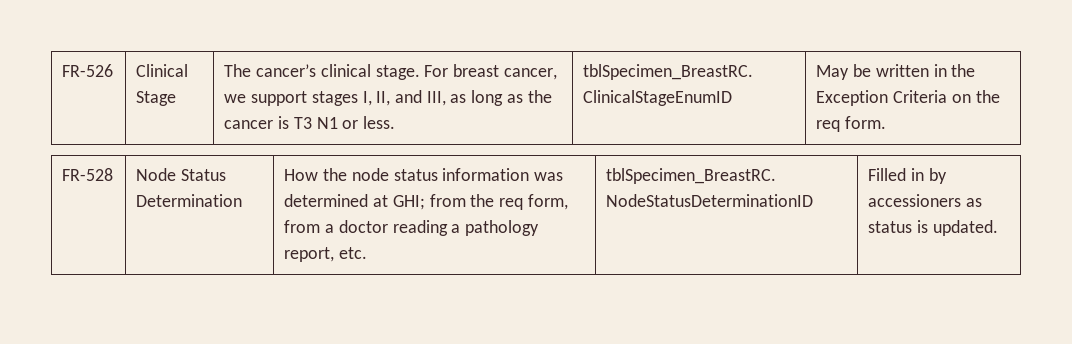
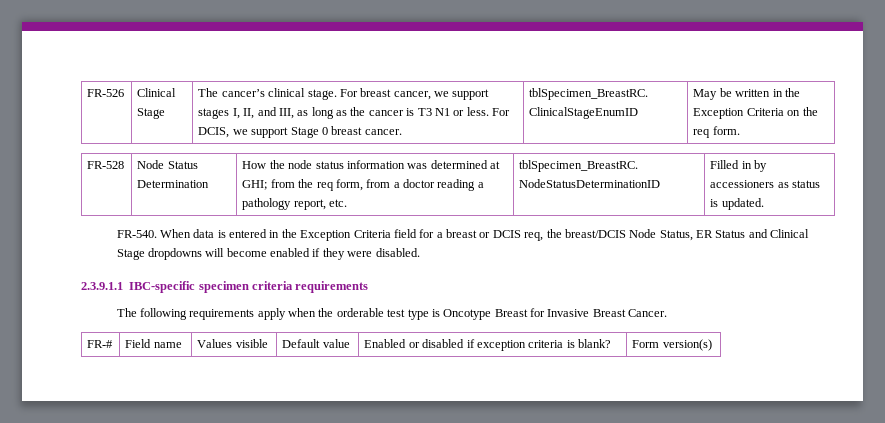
+ For DCIS, we support Stage 0 breast cancer.
+ FR-540. When data is entered in the Exception Criteria field for a breast or DCIS req, the breast/DCIS Node Status, ER Status and Clinical Stage dropdowns will become enabled if they were disabled.
+ 2.3.9.1.1 IBC-specific specimen criteria requirements
+ The following requirements apply when the orderable test type is Oncotype Breast for Invasive Breast Cancer.
+ FR-# | Field name | Values visible | Default value | Enabled or disabled if exception criteria is blank? | Form version(s)

